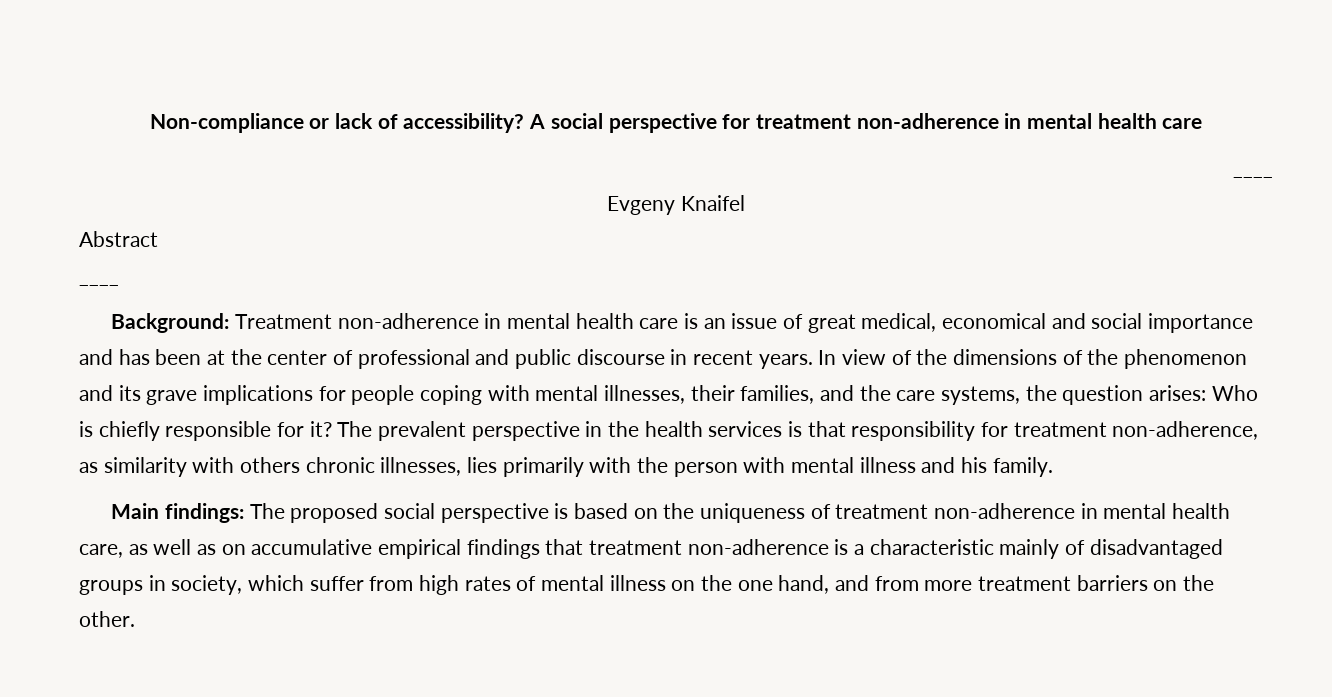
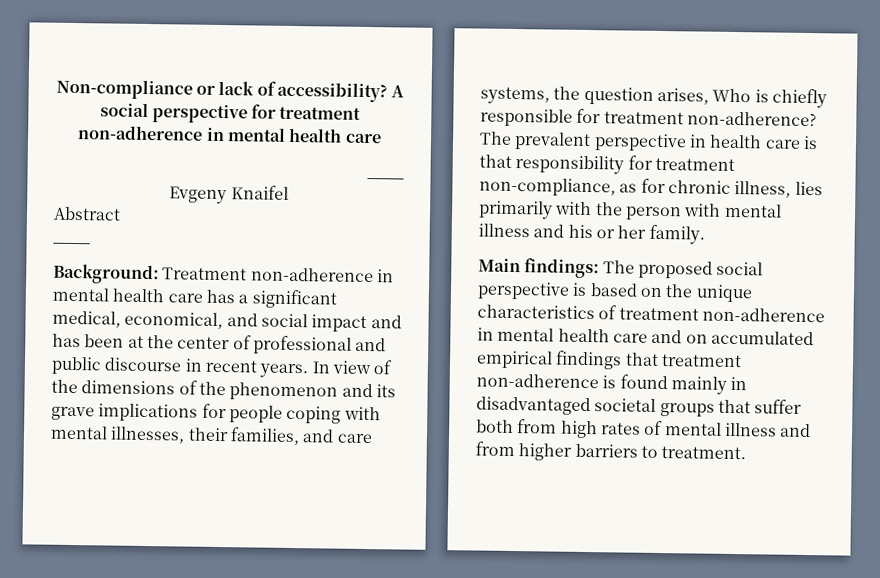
- Background: Treatment non-adherence in mental health care is an issue of great medical, economical and social importance and has been at the center of professional and public discourse in recent years.
+ Background: Treatment non-adherence in mental health care has a significant medical, economical, and social impact and has been at the center of professional and public discourse in recent years.
- In view of the dimensions of the phenomenon and its grave implications for people coping with mental illnesses, their families, and the care systems, the question arises: Who is chiefly responsible for it?
+ In view of the dimensions of the phenomenon and its grave implications for people coping with mental illnesses, their families, and care systems, the question arises, Who is chiefly responsible for treatment non-adherence?
- The prevalent perspective in the health services is that responsibility for treatment non-adherence, as similarity with others chronic illnesses, lies primarily with the person with mental illness and his family.
+ The prevalent perspective in health care is that responsibility for treatment non-compliance, as for chronic illness, lies primarily with the person with mental illness and his or her family.
- Main findings: The proposed social perspective is based on the uniqueness of treatment non-adherence in mental health care, as well as on accumulative empirical findings that treatment non-adherence is a characteristic mainly of disadvantaged groups in society, which suffer from high rates of mental illness on the one hand, and from more treatment barriers on the other.
+ Main findings: The proposed social perspective is based on the unique characteristics of treatment non-adherence in mental health care and on accumulated empirical findings that treatment non-adherence is found mainly in disadvantaged societal groups that suffer both from high rates of mental illness and from higher barriers to treatment.

